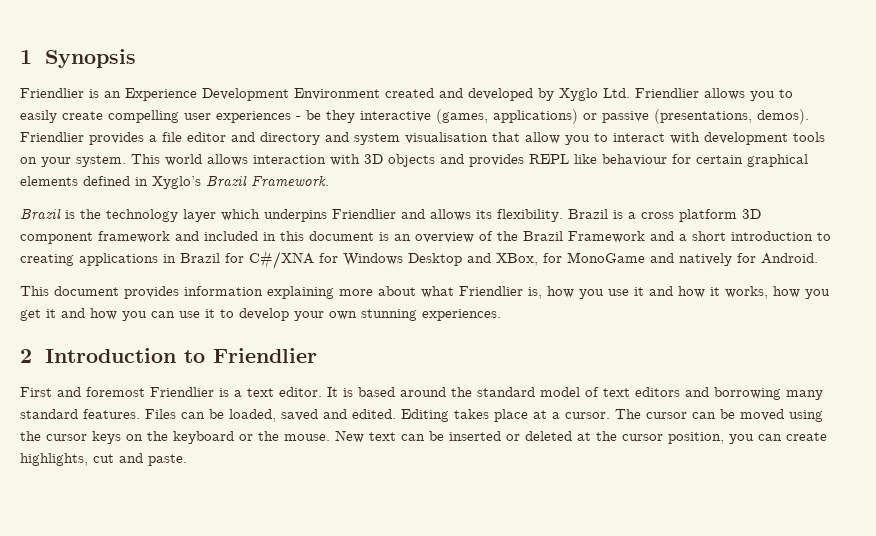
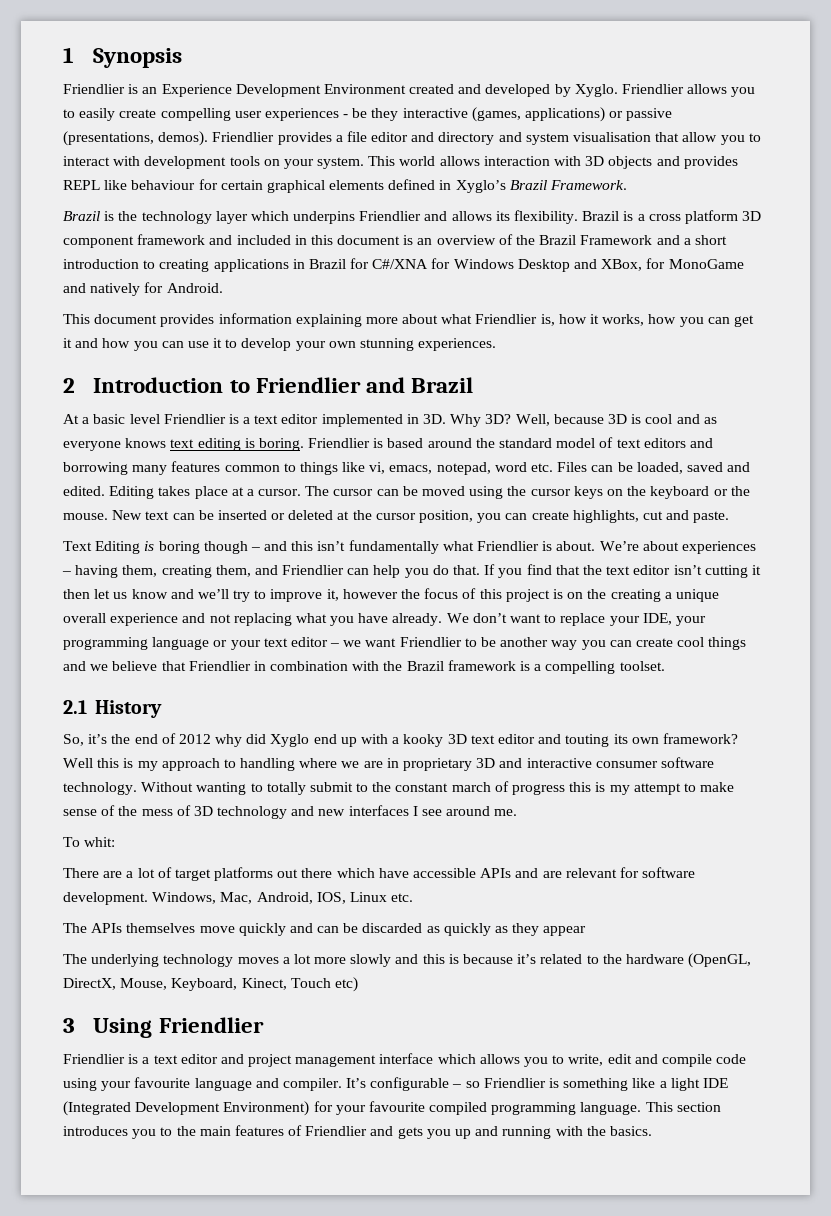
- Friendlier is an Experience Development Environment created and developed by Xyglo Ltd. Friendlier allows you to easily create compelling user experiences - be they interactive (games, applications) or passive (presentations, demos).
+ Friendlier is an Experience Development Environment created and developed by Xyglo. Friendlier allows you to easily create compelling user experiences - be they interactive (games, applications) or passive (presentations, demos).
- This document provides information explaining more about what Friendlier is, how you use it and how it works, how you get it and how you can use it to develop your own stunning experiences.
+ This document provides information explaining more about what Friendlier is, how it works, how you can get it and how you can use it to develop your own stunning experiences.
- 2 Introduction to Friendlier
- First and foremost Friendlier is a text editor. It is based around the standard model of text editors and borrowing many standard features. Files can be loaded, saved and edited.
+ 2 Introduction to Friendlier and Brazil
+ At a basic level Friendlier is a text editor implemented in 3D. Why 3D? Well, because 3D is cool and as everyone knows text editing is boring. Friendlier is based around the standard model of text editors and borrowing many features common to things like vi, emacs, notepad, word etc. Files can be loaded, saved and edited.
+ Text Editing is boring though – and this isn’t fundamentally what Friendlier is about. We’re about experiences – having them, creating them, and Friendlier can help you do that. If you find that the text editor isn’t cutting it then let us know and we’ll try to improve it, however the focus of this project is on the creating a unique overall experience and not replacing what you have already. We don’t want to replace your IDE, your programming language or your text editor – we want Friendlier to be another way you can create cool things and we believe that Friendlier in combination with the Brazil framework is a compelling toolset.
+ 2.1 History
+ So, it’s the end of 2012 why did Xyglo end up with a kooky 3D text editor and touting its own framework? Well this is my approach to handling where we are in proprietary 3D and interactive consumer software technology. Without wanting to totally submit to the constant march of progress this is my attempt to make sense of the mess of 3D technology and new interfaces I see around me.
+ To whit:
+ There are a lot of target platforms out there which have accessible APIs and are relevant for software development. Windows, Mac, Android, IOS, Linux etc.
+ The APIs themselves move quickly and can be discarded as quickly as they appear
+ The underlying technology moves a lot more slowly and this is because it’s related to the hardware (OpenGL, DirectX, Mouse, Keyboard, Kinect, Touch etc)
+ 3 Using Friendlier
+ Friendlier is a text editor and project management interface which allows you to write, edit and compile code using your favourite language and compiler. It’s configurable – so Friendlier is something like a light IDE (Integrated Development Environment) for your favourite compiled programming language. This section introduces you to the main features of Friendlier and gets you up and running with the basics.

